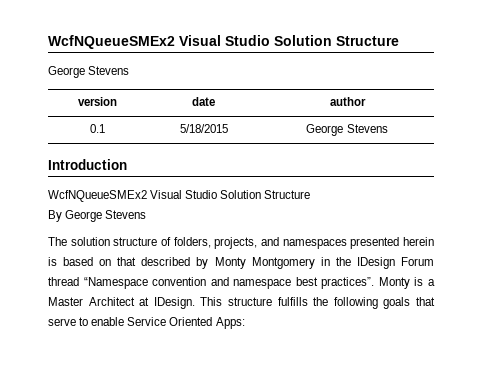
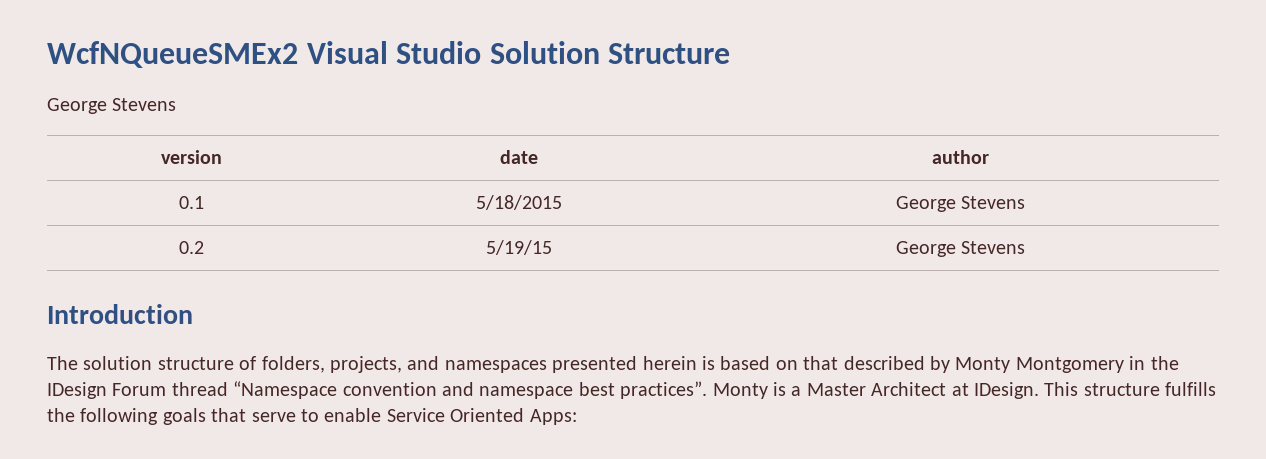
+ 0.2 | 5/19/15 | George Stevens
  Introduction
- WcfNQueueSMEx2 Visual Studio Solution Structure
- By George Stevens

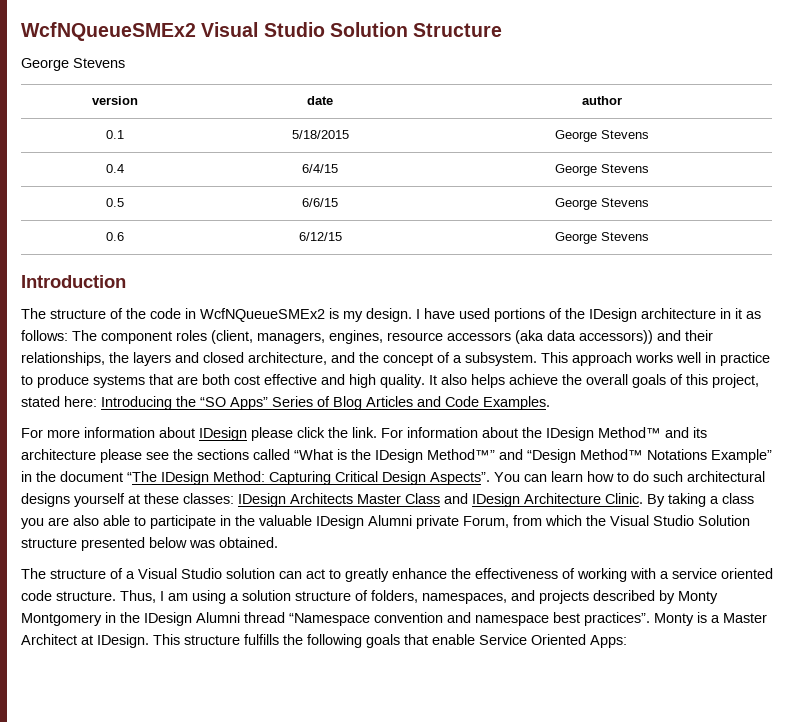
- 0.2 | 5/19/15 | George Stevens
+ 0.4 | 6/4/15 | George Stevens
+ 0.5 | 6/6/15 | George Stevens
+ 0.6 | 6/12/15 | George Stevens
  Introduction
- The solution structure of folders, projects, and namespaces presented herein is based on that described by Monty Montgomery in the IDesign Forum thread “Namespace convention and namespace best practices”.
+ The structure of the code in WcfNQueueSMEx2 is my design. I have used portions of the IDesign architecture in it as follows: The component roles (client, managers, engines, resource accessors (aka data accessors)) and their relationships, the layers and closed architecture, and the concept of a subsystem. This approach works well in practice to produce systems that are both cost effective and high quality. It also helps achieve the overall goals of this project, stated here: Introducing the “SO Apps” Series of Blog Articles and Code Examples.
+ For more information about IDesign please click the link. For information about the IDesign Method™ and its architecture please see the sections called “What is the IDesign Method™” and “Design Method™ Notations Example” in the document “The IDesign Method: Capturing Critical Design Aspects”. You can learn how to do such architectural designs yourself at these classes: IDesign Architects Master Class and IDesign Architecture Clinic. By taking a class you are also able to participate in the valuable IDesign Alumni private Forum, from which the Visual Studio Solution structure presented below was obtained.
+ The structure of a Visual Studio solution can act to greatly enhance the effectiveness of working with a service oriented code structure. Thus, I am using a solution structure of folders, namespaces, and projects described by Monty Montgomery in the IDesign Alumni thread “Namespace convention and namespace best practices”.
- This structure fulfills the following goals that serve to enable Service Oriented Apps:
+ This structure fulfills the following goals that enable Service Oriented Apps:

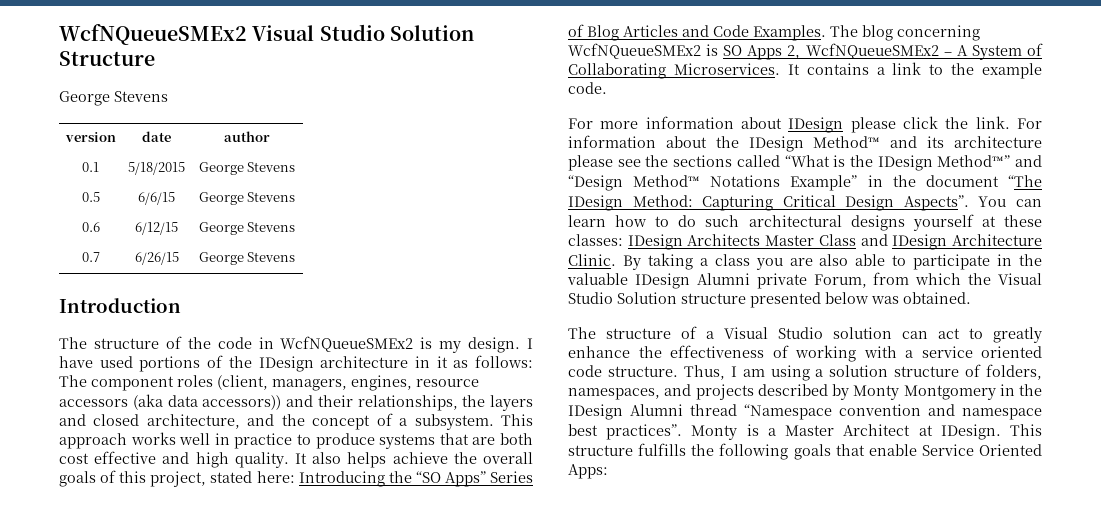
- 0.4 | 6/4/15 | George Stevens
+ 0.7 | 6/26/15 | George Stevens
+ The blog concerning WcfNQueueSMEx2 is SO Apps 2, WcfNQueueSMEx2 – A System of Collaborating Microservices. It contains a link to the example code.

